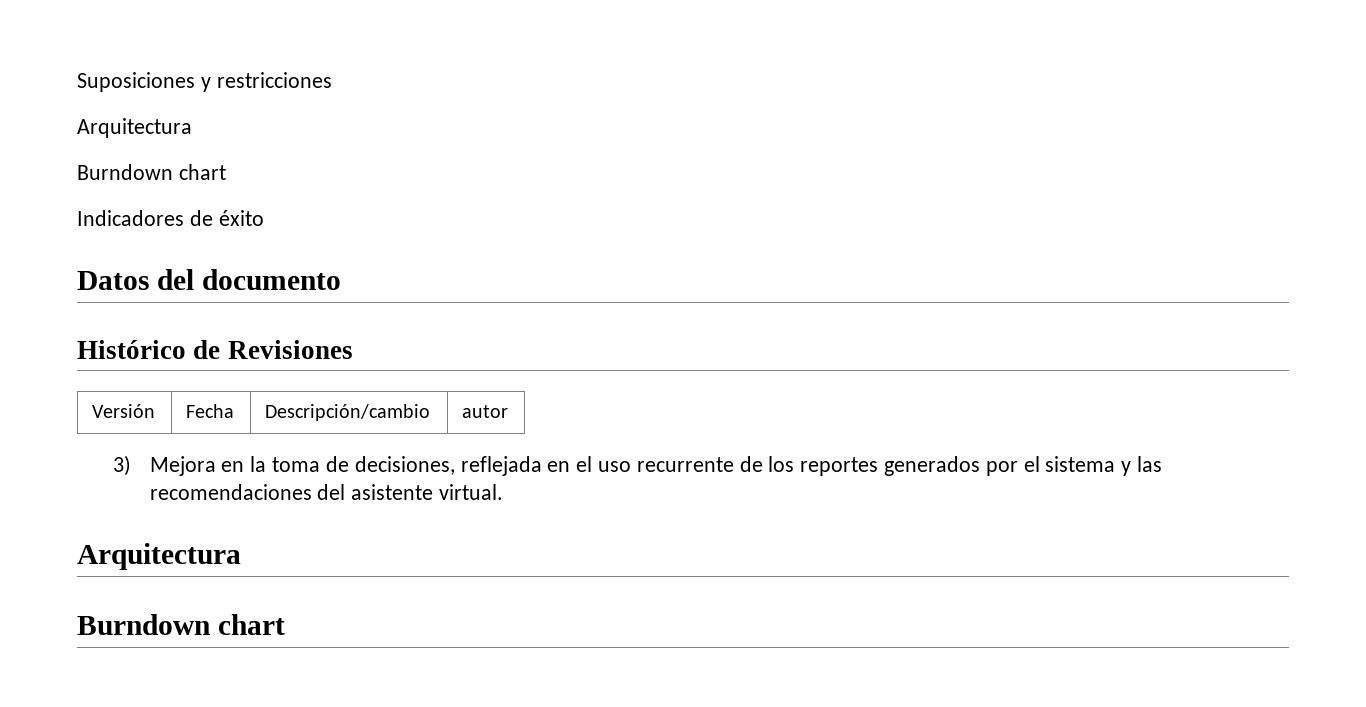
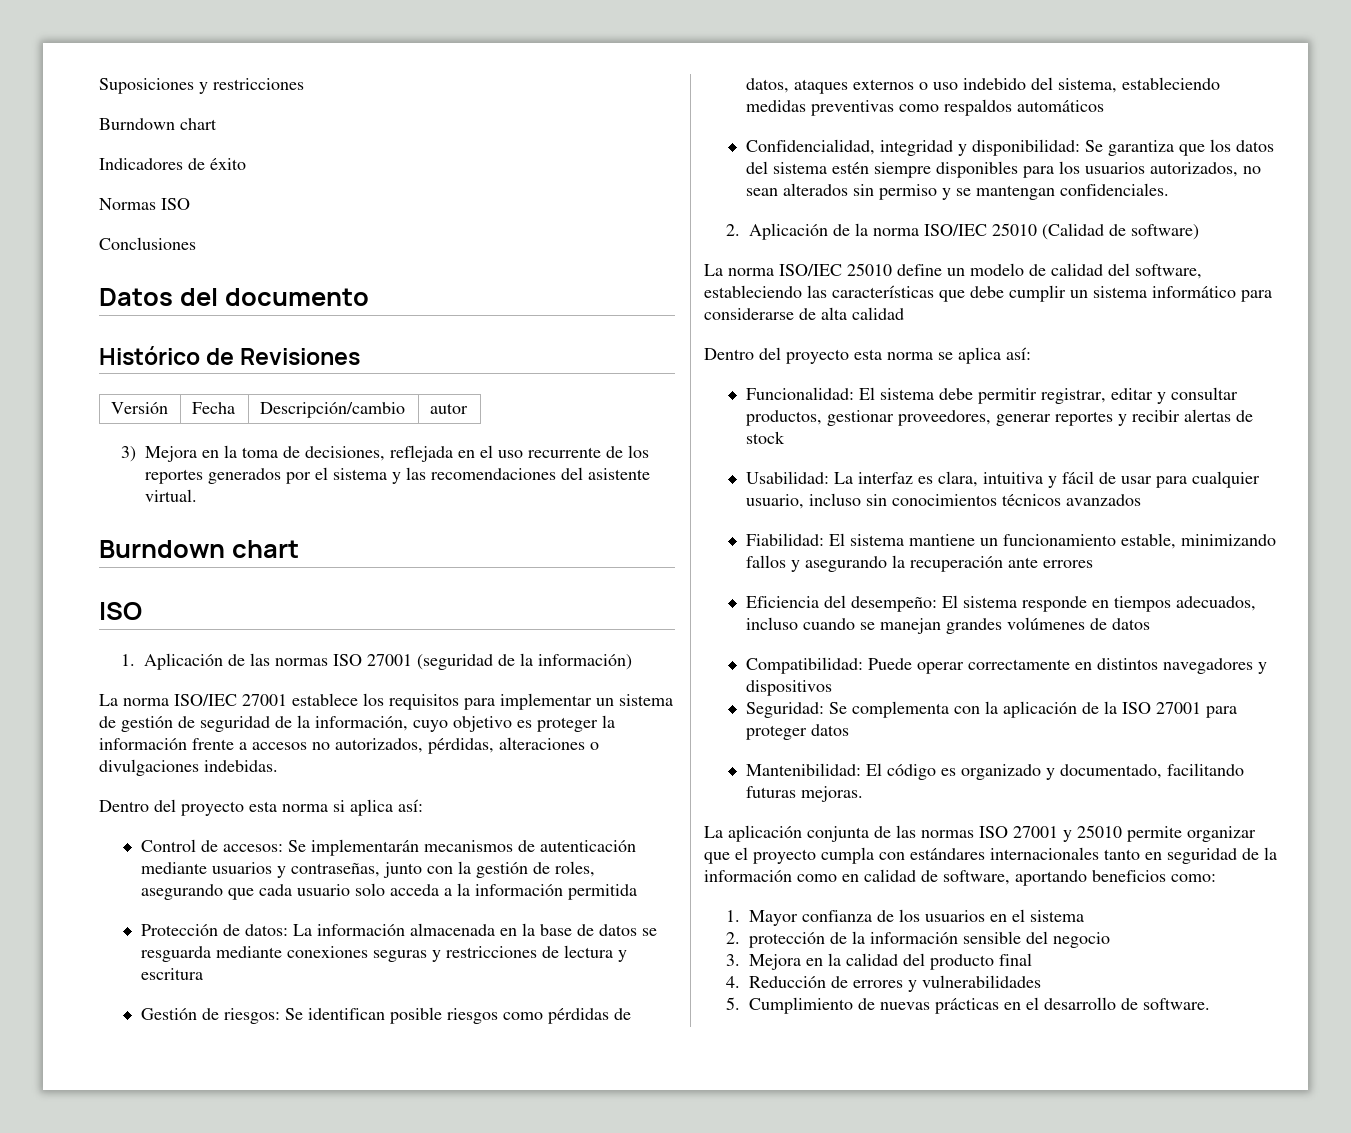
  Suposiciones y restricciones
- Arquitectura
+ Normas ISO
+ Conclusiones
  3) Mejora en la toma de decisiones, reflejada en el uso recurrente de los reportes generados por el sistema y las recomendaciones del asistente virtual.
- Arquitectura
  Burndown chart
+ ISO
+ 1. Aplicación de las normas ISO 27001 (seguridad de la información)
+ La norma ISO/IEC 27001 establece los requisitos para implementar un sistema de gestión de seguridad de la información, cuyo objetivo es proteger la información frente a accesos no autorizados, pérdidas, alteraciones o divulgaciones indebidas.
+ Dentro del proyecto esta norma si aplica así:
+ Control de accesos: Se implementarán mecanismos de autenticación mediante usuarios y contraseñas, junto con la gestión de roles, asegurando que cada usuario solo acceda a la información permitida
+ Protección de datos: La información almacenada en la base de datos se resguarda mediante conexiones seguras y restricciones de lectura y escritura
+ Gestión de riesgos: Se identifican posible riesgos como pérdidas de datos, ataques externos o uso indebido del sistema, estableciendo medidas preventivas como respaldos automáticos
+ Confidencialidad, integridad y disponibilidad: Se garantiza que los datos del sistema estén siempre disponibles para los usuarios autorizados, no sean alterados sin permiso y se mantengan confidenciales.
+ 2. Aplicación de la norma ISO/IEC 25010 (Calidad de software)
+ La norma ISO/IEC 25010 define un modelo de calidad del software, estableciendo las características que debe cumplir un sistema informático para considerarse de alta calidad
+ Dentro del proyecto esta norma se aplica así:
+ Funcionalidad: El sistema debe permitir registrar, editar y consultar productos, gestionar proveedores, generar reportes y recibir alertas de stock
+ Usabilidad: La interfaz es clara, intuitiva y fácil de usar para cualquier usuario, incluso sin conocimientos técnicos avanzados
+ Fiabilidad: El sistema mantiene un funcionamiento estable, minimizando fallos y asegurando la recuperación ante errores
+ Eficiencia del desempeño: El sistema responde en tiempos adecuados, incluso cuando se manejan grandes volúmenes de datos
+ Compatibilidad: Puede operar correctamente en distintos navegadores y dispositivos
+ Seguridad: Se complementa con la aplicación de la ISO 27001 para proteger datos
+ Mantenibilidad: El código es organizado y documentado, facilitando futuras mejoras.
+ La aplicación conjunta de las normas ISO 27001 y 25010 permite organizar que el proyecto cumpla con estándares internacionales tanto en seguridad de la información como en calidad de software, aportando beneficios como:
+ 1. Mayor confianza de los usuarios en el sistema
+ 2. protección de la información sensible del negocio
+ 3. Mejora en la calidad del producto final
+ 4. Reducción de errores y vulnerabilidades
+ 5. Cumplimiento de nuevas prácticas en el desarrollo de software.

